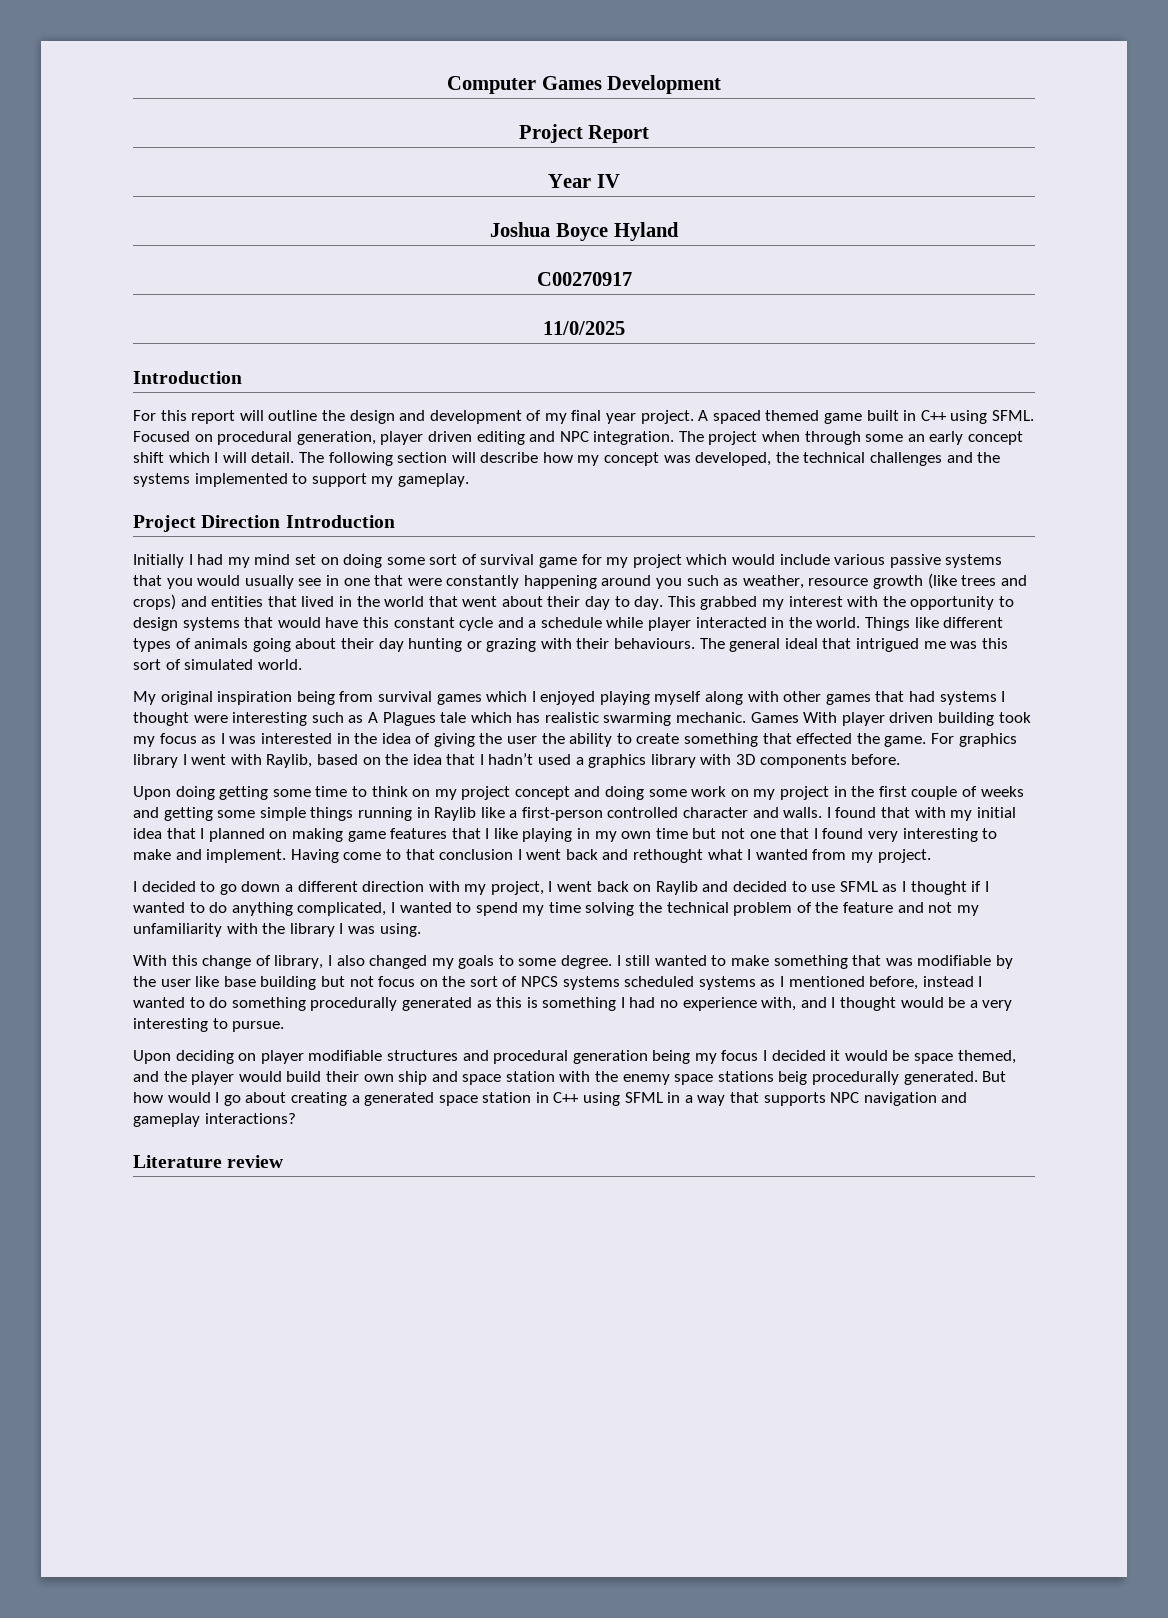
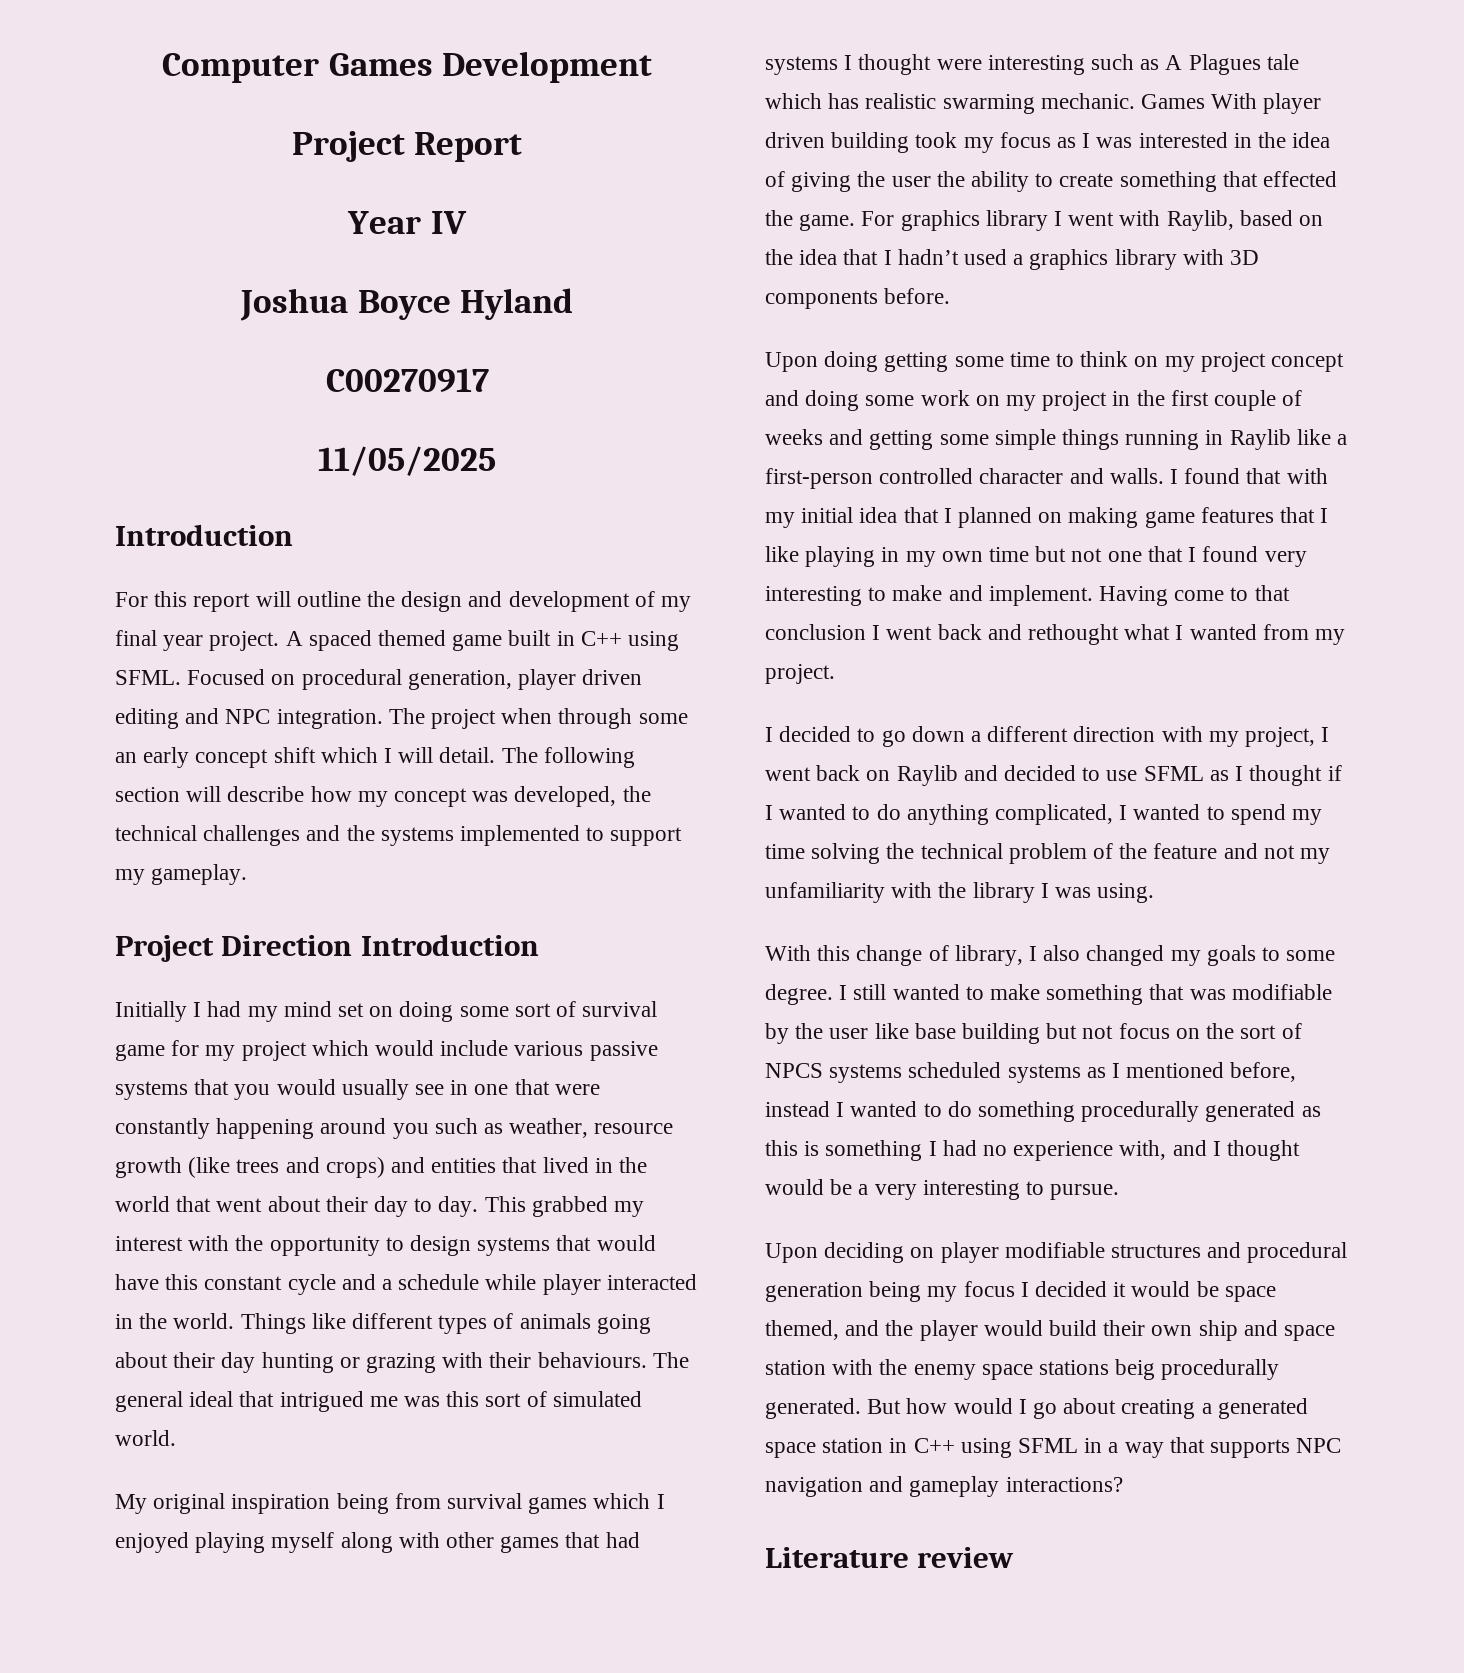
- 11/0/2025
+ 11/05/2025

